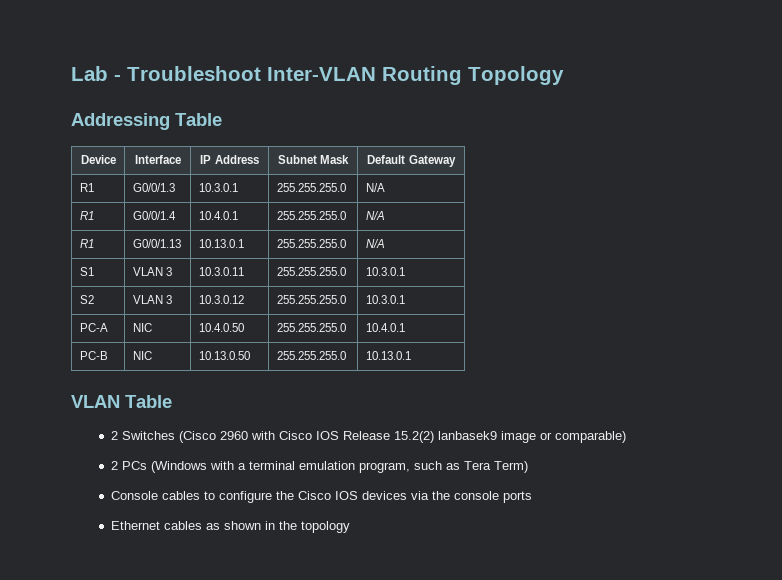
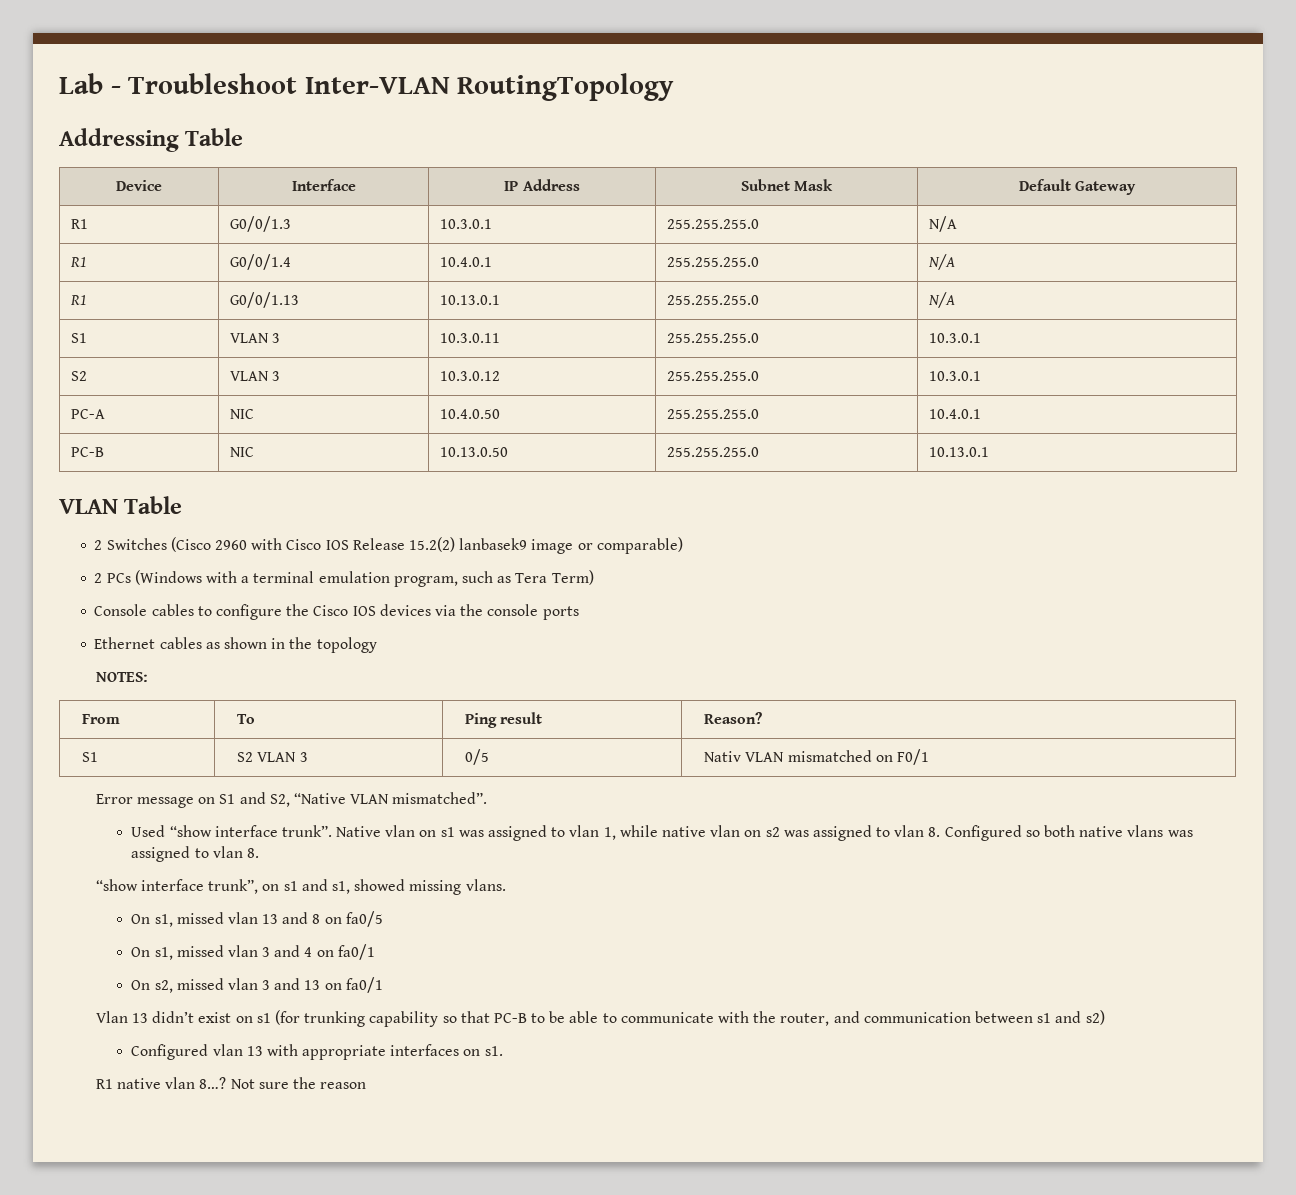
- Lab - Troubleshoot Inter-VLAN Routing Topology
+ Lab - Troubleshoot Inter-VLAN RoutingTopology
+ NOTES:
+ From | To | Ping result | Reason?
+ S1 | S2 VLAN 3 | 0/5 | Nativ VLAN mismatched on F0/1
+ Error message on S1 and S2, “Native VLAN mismatched”.
+ Used “show interface trunk”. Native vlan on s1 was assigned to vlan 1, while native vlan on s2 was assigned to vlan 8. Configured so both native vlans was assigned to vlan 8.
+ “show interface trunk”, on s1 and s1, showed missing vlans.
+ On s1, missed vlan 13 and 8 on fa0/5
+ On s1, missed vlan 3 and 4 on fa0/1
+ On s2, missed vlan 3 and 13 on fa0/1
+ Vlan 13 didn’t exist on s1 (for trunking capability so that PC-B to be able to communicate with the router, and communication between s1 and s2)
+ Configured vlan 13 with appropriate interfaces on s1.
+ R1 native vlan 8…? Not sure the reason

